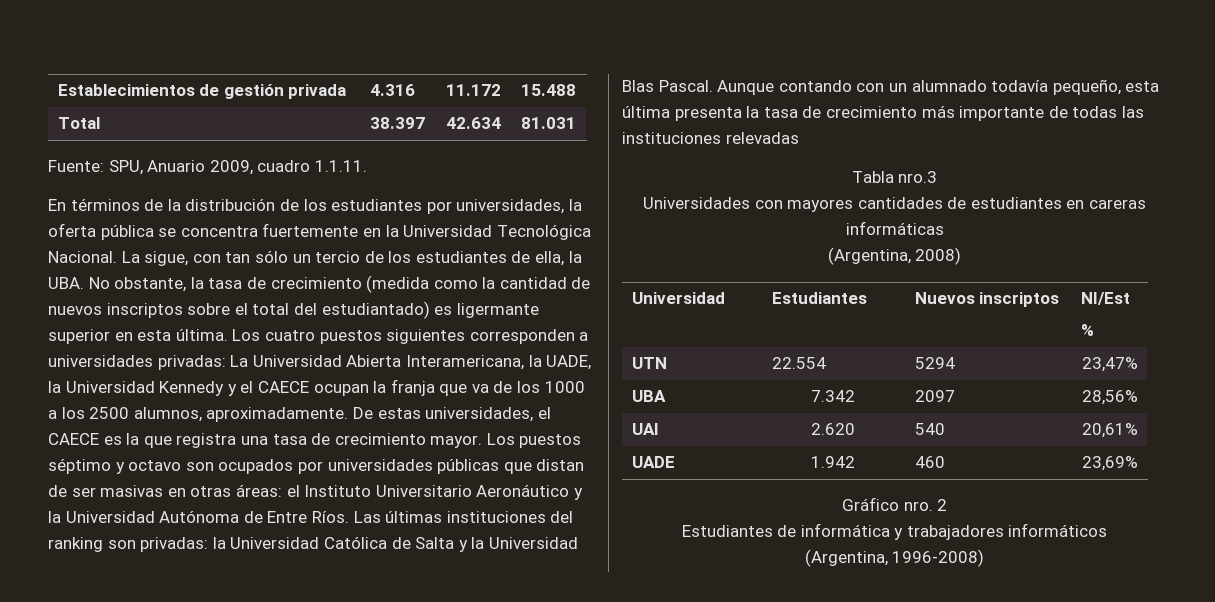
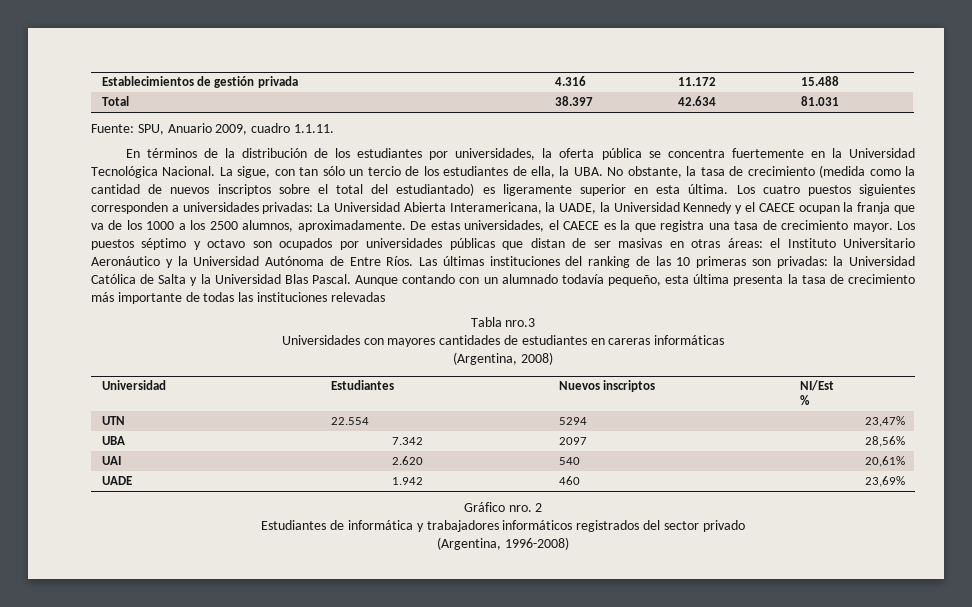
- La sigue, con tan sólo un tercio de los estudiantes de ella, la UBA. No obstante, la tasa de crecimiento (medida como la cantidad de nuevos inscriptos sobre el total del estudiantado) es ligermante superior en esta última.
+ La sigue, con tan sólo un tercio de los estudiantes de ella, la UBA. No obstante, la tasa de crecimiento (medida como la cantidad de nuevos inscriptos sobre el total del estudiantado) es ligeramente superior en esta última.
- Las últimas instituciones del ranking son privadas: la Universidad Católica de Salta y la Universidad Blas Pascal.
+ Las últimas instituciones del ranking de las 10 primeras son privadas: la Universidad Católica de Salta y la Universidad Blas Pascal.
- Estudiantes de informática y trabajadores informáticos
+ Estudiantes de informática y trabajadores informáticos registrados del sector privado

